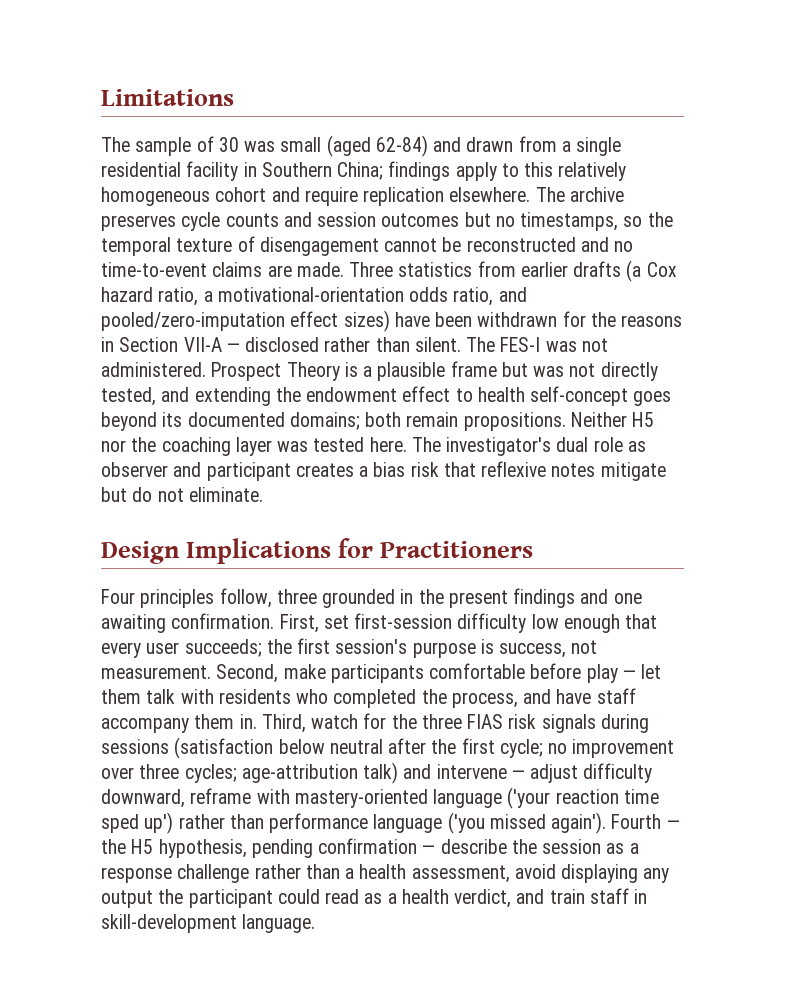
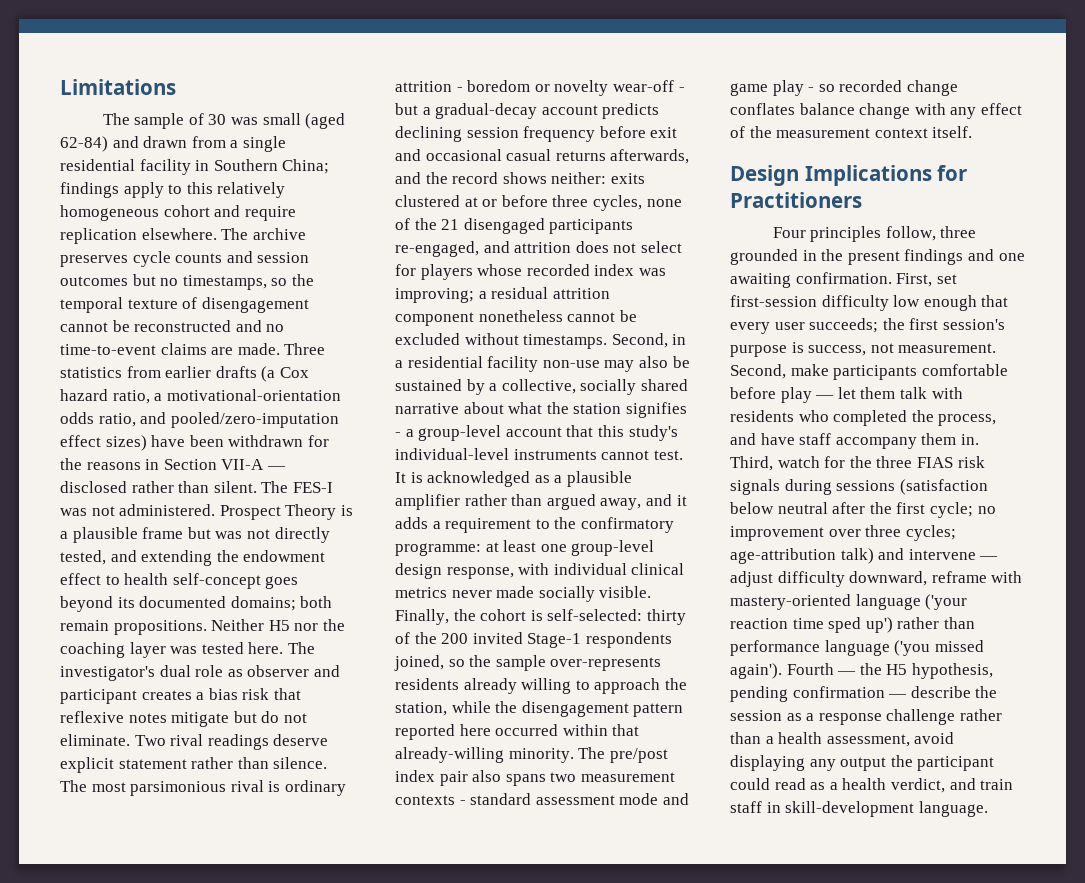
+ Two rival readings deserve explicit statement rather than silence. The most parsimonious rival is ordinary attrition - boredom or novelty wear-off - but a gradual-decay account predicts declining session frequency before exit and occasional casual returns afterwards, and the record shows neither: exits clustered at or before three cycles, none of the 21 disengaged participants re-engaged, and attrition does not select for players whose recorded index was improving; a residual attrition component nonetheless cannot be excluded without timestamps. Second, in a residential facility non-use may also be sustained by a collective, socially shared narrative about what the station signifies - a group-level account that this study's individual-level instruments cannot test. It is acknowledged as a plausible amplifier rather than argued away, and it adds a requirement to the confirmatory programme: at least one group-level design response, with individual clinical metrics never made socially visible. Finally, the cohort is self-selected: thirty of the 200 invited Stage-1 respondents joined, so the sample over-represents residents already willing to approach the station, while the disengagement pattern reported here occurred within that already-willing minority. The pre/post index pair also spans two measurement contexts - standard assessment mode and game play - so recorded change conflates balance change with any effect of the measurement context itself.

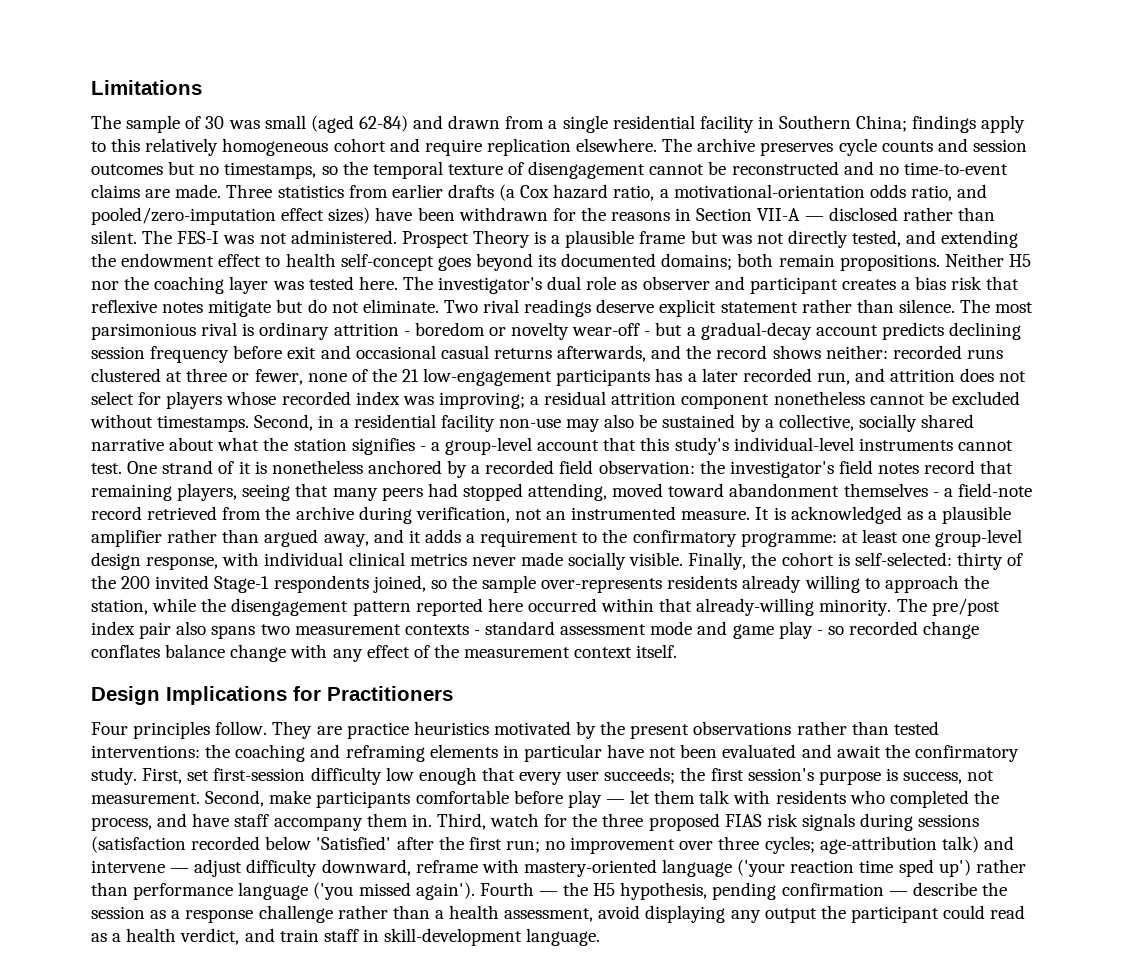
- The most parsimonious rival is ordinary attrition - boredom or novelty wear-off - but a gradual-decay account predicts declining session frequency before exit and occasional casual returns afterwards, and the record shows neither: exits clustered at or before three cycles, none of the 21 disengaged participants re-engaged, and attrition does not select for players whose recorded index was improving; a residual attrition component nonetheless cannot be excluded without timestamps.
+ The most parsimonious rival is ordinary attrition - boredom or novelty wear-off - but a gradual-decay account predicts declining session frequency before exit and occasional casual returns afterwards, and the record shows neither: recorded runs clustered at three or fewer, none of the 21 low-engagement participants has a later recorded run, and attrition does not select for players whose recorded index was improving; a residual attrition component nonetheless cannot be excluded without timestamps.
+ One strand of it is nonetheless anchored by a recorded field observation: the investigator's field notes record that remaining players, seeing that many peers had stopped attending, moved toward abandonment themselves - a field-note record retrieved from the archive during verification, not an instrumented measure.
- Four principles follow, three grounded in the present findings and one awaiting confirmation.
+ Four principles follow. They are practice heuristics motivated by the present observations rather than tested interventions: the coaching and reframing elements in particular have not been evaluated and await the confirmatory study.
- Third, watch for the three FIAS risk signals during sessions (satisfaction below neutral after the first cycle; no improvement over three cycles; age-attribution talk) and intervene — adjust difficulty downward, reframe with mastery-oriented language ('your reaction time sped up') rather than performance language ('you missed again').
+ Third, watch for the three proposed FIAS risk signals during sessions (satisfaction recorded below 'Satisfied' after the first run; no improvement over three cycles; age-attribution talk) and intervene — adjust difficulty downward, reframe with mastery-oriented language ('your reaction time sped up') rather than performance language ('you missed again').

